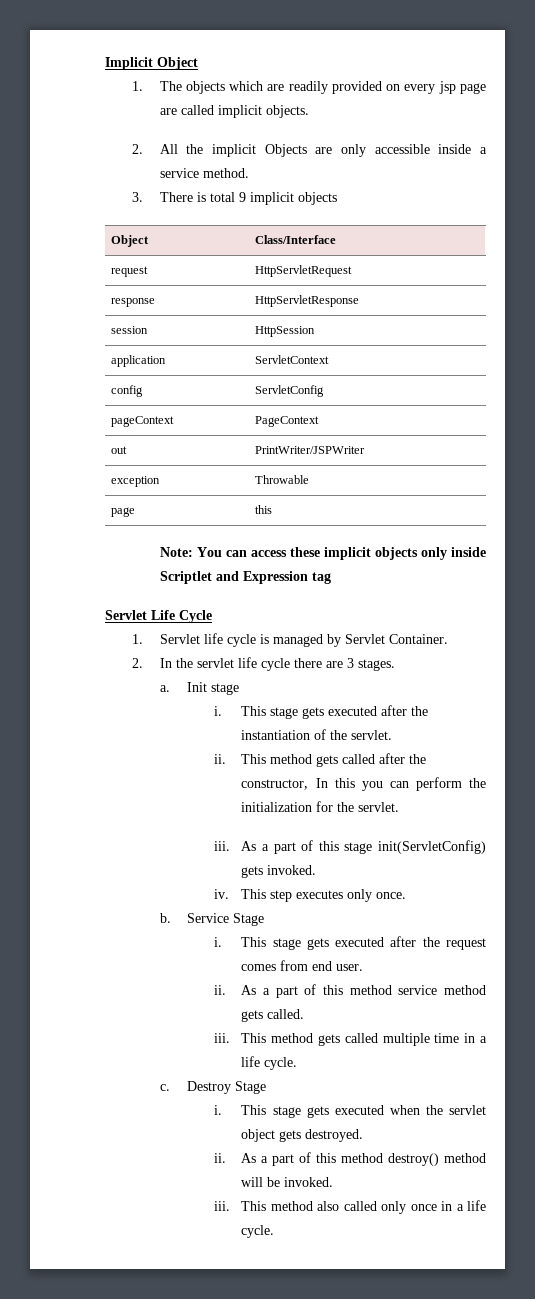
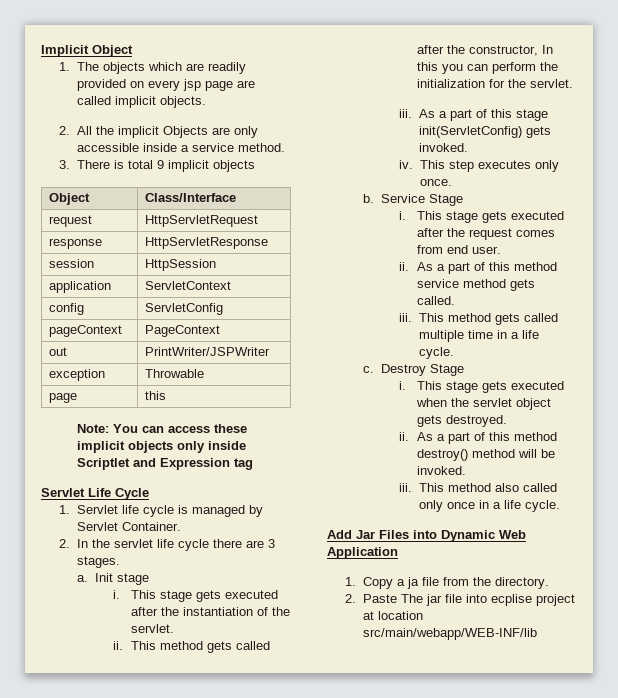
+ Add Jar Files into Dynamic Web Application
+ 1. Copy a ja file from the directory.
+ 2. Paste The jar file into ecplise project at location src/main/webapp/WEB-INF/lib

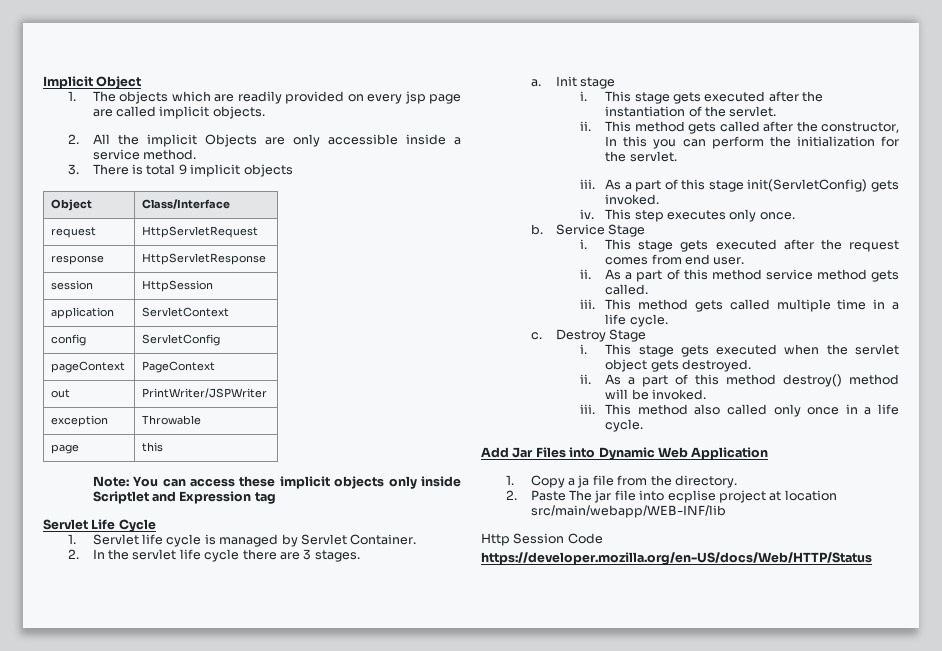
+ Http Session Code
+ https://developer.mozilla.org/en-US/docs/Web/HTTP/Status

